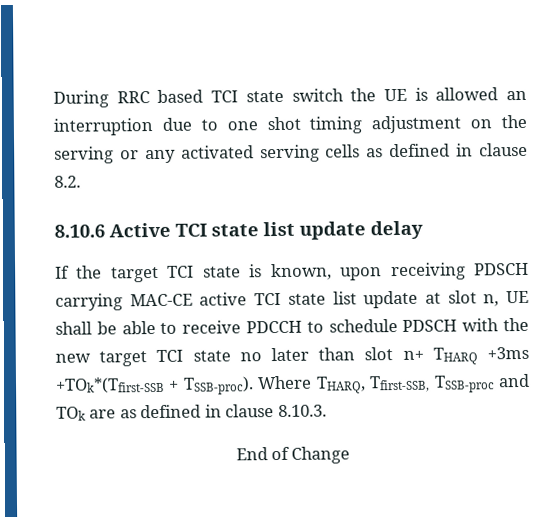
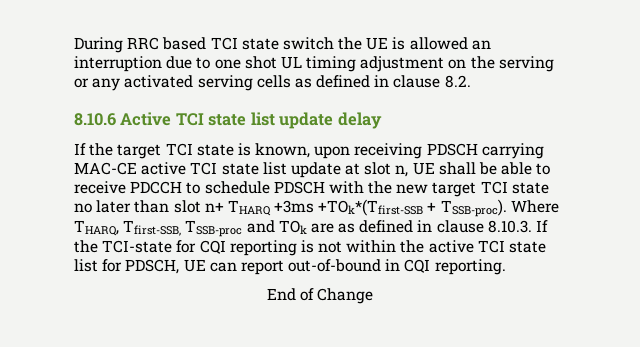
- During RRC based TCI state switch the UE is allowed an interruption due to one shot timing adjustment on the serving or any activated serving cells as defined in clause 8.2.
+ During RRC based TCI state switch the UE is allowed an interruption due to one shot UL timing adjustment on the serving or any activated serving cells as defined in clause 8.2.
- Where THARQ, Tfirst-SSB, TSSB-proc and TOk are as defined in clause 8.10.3.
+ Where THARQ, Tfirst-SSB, TSSB-proc and TOk are as defined in clause 8.10.3. If the TCI-state for CQI reporting is not within the active TCI state list for PDSCH, UE can report out-of-bound in CQI reporting.

